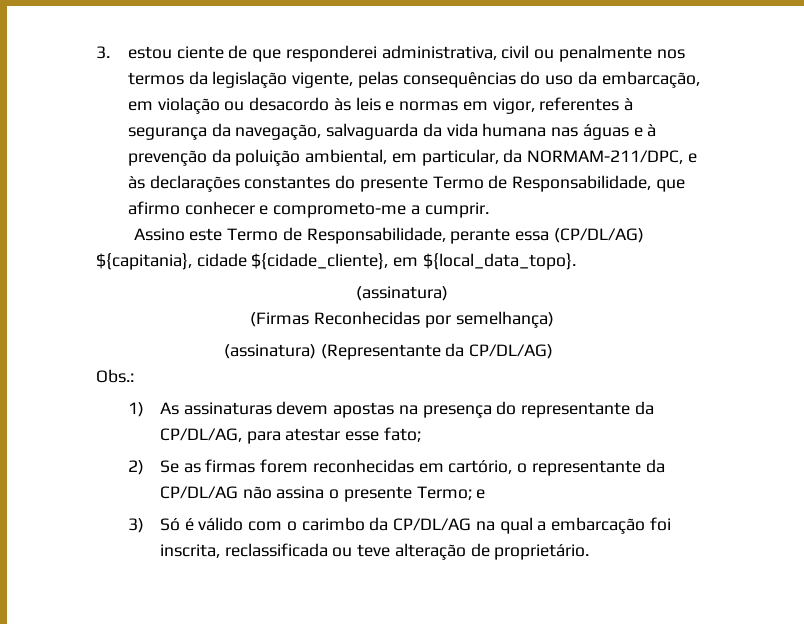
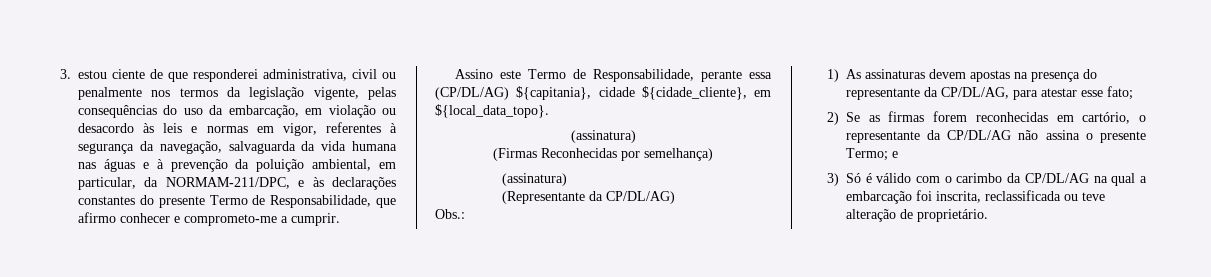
  (Firmas Reconhecidas por semelhança)
- (assinatura) (Representante da CP/DL/AG)
+ (assinatura)
+ (Representante da CP/DL/AG)

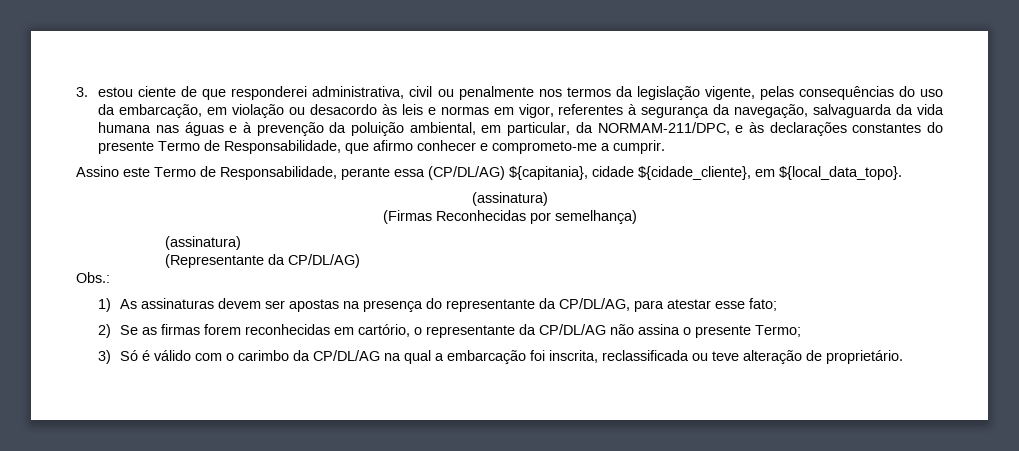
- 1) As assinaturas devem apostas na presença do representante da CP/DL/AG, para atestar esse fato;
+ 1) As assinaturas devem ser apostas na presença do representante da CP/DL/AG, para atestar esse fato;
- 2) Se as firmas forem reconhecidas em cartório, o representante da CP/DL/AG não assina o presente Termo; e
+ 2) Se as firmas forem reconhecidas em cartório, o representante da CP/DL/AG não assina o presente Termo;

